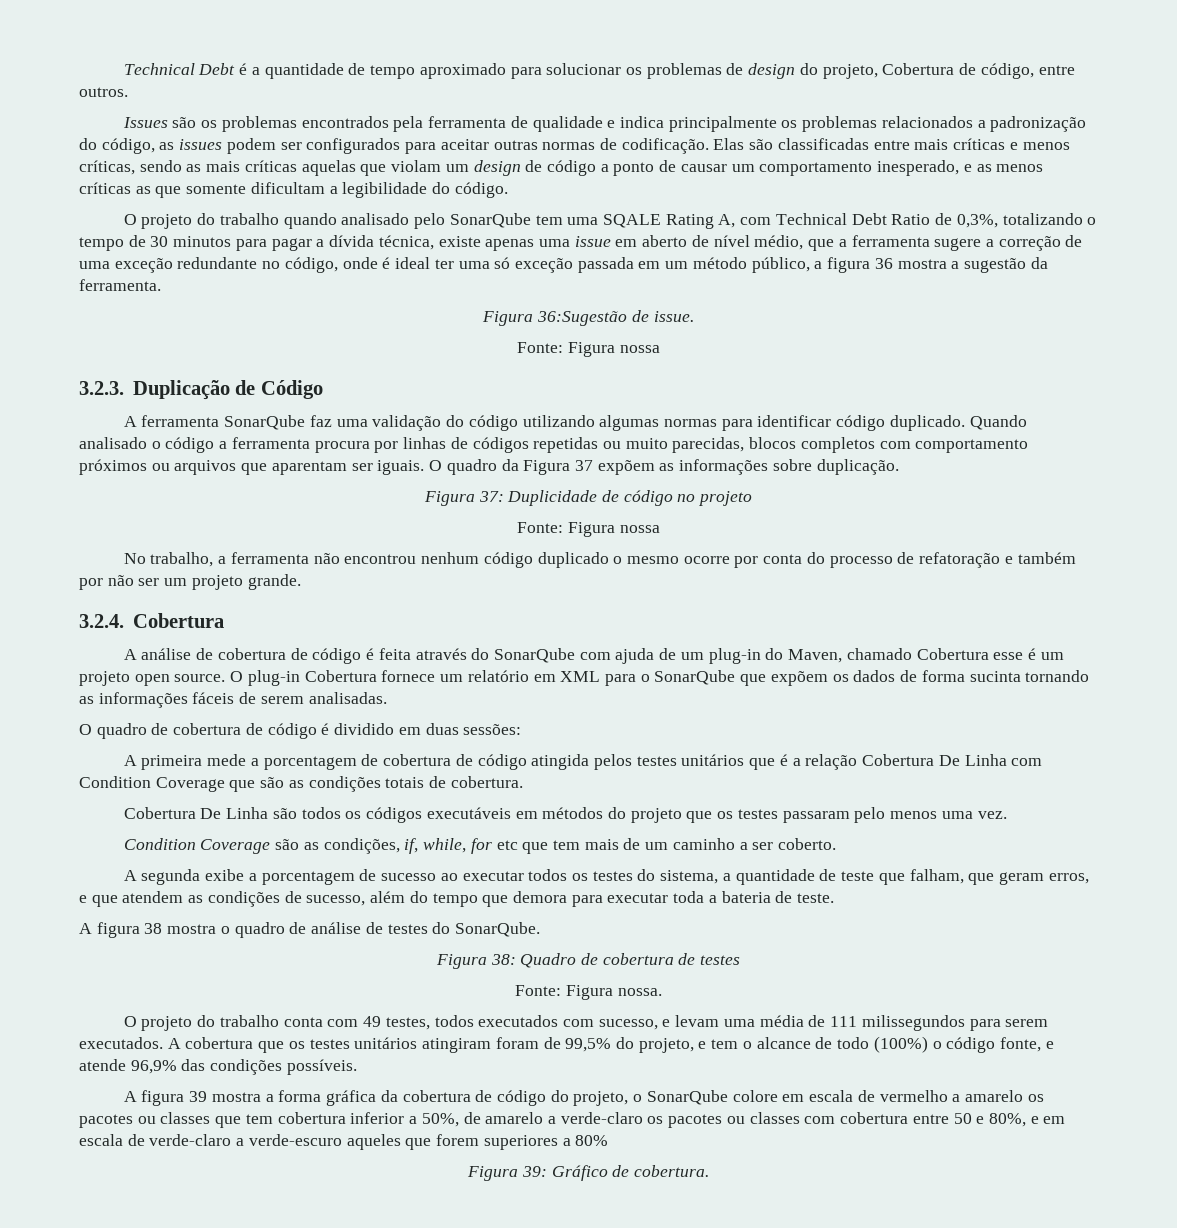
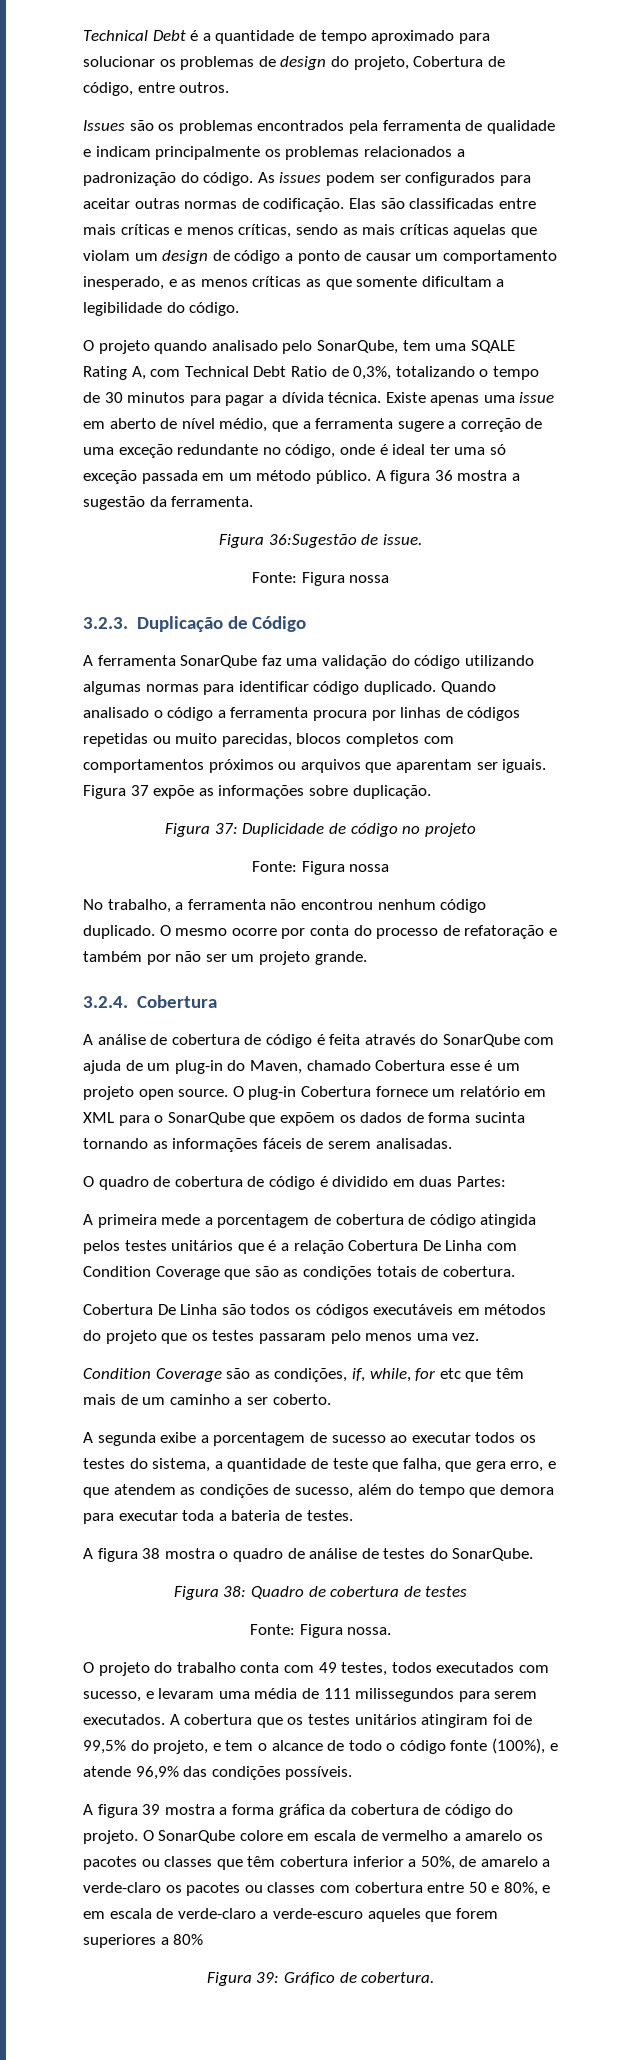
- Issues são os problemas encontrados pela ferramenta de qualidade e indica principalmente os problemas relacionados a padronização do código, as issues podem ser configurados para aceitar outras normas de codificação.
+ Issues são os problemas encontrados pela ferramenta de qualidade e indicam principalmente os problemas relacionados a padronização do código. As issues podem ser configurados para aceitar outras normas de codificação.
- O projeto do trabalho quando analisado pelo SonarQube tem uma SQALE Rating A, com Technical Debt Ratio de 0,3%, totalizando o tempo de 30 minutos para pagar a dívida técnica, existe apenas uma issue em aberto de nível médio, que a ferramenta sugere a correção de uma exceção redundante no código, onde é ideal ter uma só exceção passada em um método público, a figura 36 mostra a sugestão da ferramenta.
+ O projeto quando analisado pelo SonarQube, tem uma SQALE Rating A, com Technical Debt Ratio de 0,3%, totalizando o tempo de 30 minutos para pagar a dívida técnica. Existe apenas uma issue em aberto de nível médio, que a ferramenta sugere a correção de uma exceção redundante no código, onde é ideal ter uma só exceção passada em um método público. A figura 36 mostra a sugestão da ferramenta.
- Quando analisado o código a ferramenta procura por linhas de códigos repetidas ou muito parecidas, blocos completos com comportamento próximos ou arquivos que aparentam ser iguais.
+ Quando analisado o código a ferramenta procura por linhas de códigos repetidas ou muito parecidas, blocos completos com comportamentos próximos ou arquivos que aparentam ser iguais.
- O quadro da Figura 37 expõem as informações sobre duplicação.
+ Figura 37 expõe as informações sobre duplicação.
- No trabalho, a ferramenta não encontrou nenhum código duplicado o mesmo ocorre por conta do processo de refatoração e também por não ser um projeto grande.
+ No trabalho, a ferramenta não encontrou nenhum código duplicado. O mesmo ocorre por conta do processo de refatoração e também por não ser um projeto grande.
- O quadro de cobertura de código é dividido em duas sessões:
+ O quadro de cobertura de código é dividido em duas Partes:
- Condition Coverage são as condições, if, while, for etc que tem mais de um caminho a ser coberto.
+ Condition Coverage são as condições, if, while, for etc que têm mais de um caminho a ser coberto.
- A segunda exibe a porcentagem de sucesso ao executar todos os testes do sistema, a quantidade de teste que falham, que geram erros, e que atendem as condições de sucesso, além do tempo que demora para executar toda a bateria de teste.
+ A segunda exibe a porcentagem de sucesso ao executar todos os testes do sistema, a quantidade de teste que falha, que gera erro, e que atendem as condições de sucesso, além do tempo que demora para executar toda a bateria de testes.
- O projeto do trabalho conta com 49 testes, todos executados com sucesso, e levam uma média de 111 milissegundos para serem executados.
+ O projeto do trabalho conta com 49 testes, todos executados com sucesso, e levaram uma média de 111 milissegundos para serem executados.
- A cobertura que os testes unitários atingiram foram de 99,5% do projeto, e tem o alcance de todo (100%) o código fonte, e atende 96,9% das condições possíveis.
+ A cobertura que os testes unitários atingiram foi de 99,5% do projeto, e tem o alcance de todo o código fonte (100%), e atende 96,9% das condições possíveis.
- A figura 39 mostra a forma gráfica da cobertura de código do projeto, o SonarQube colore em escala de vermelho a amarelo os pacotes ou classes que tem cobertura inferior a 50%, de amarelo a verde-claro os pacotes ou classes com cobertura entre 50 e 80%, e em escala de verde-claro a verde-escuro aqueles que forem superiores a 80%
+ A figura 39 mostra a forma gráfica da cobertura de código do projeto. O SonarQube colore em escala de vermelho a amarelo os pacotes ou classes que têm cobertura inferior a 50%, de amarelo a verde-claro os pacotes ou classes com cobertura entre 50 e 80%, e em escala de verde-claro a verde-escuro aqueles que forem superiores a 80%

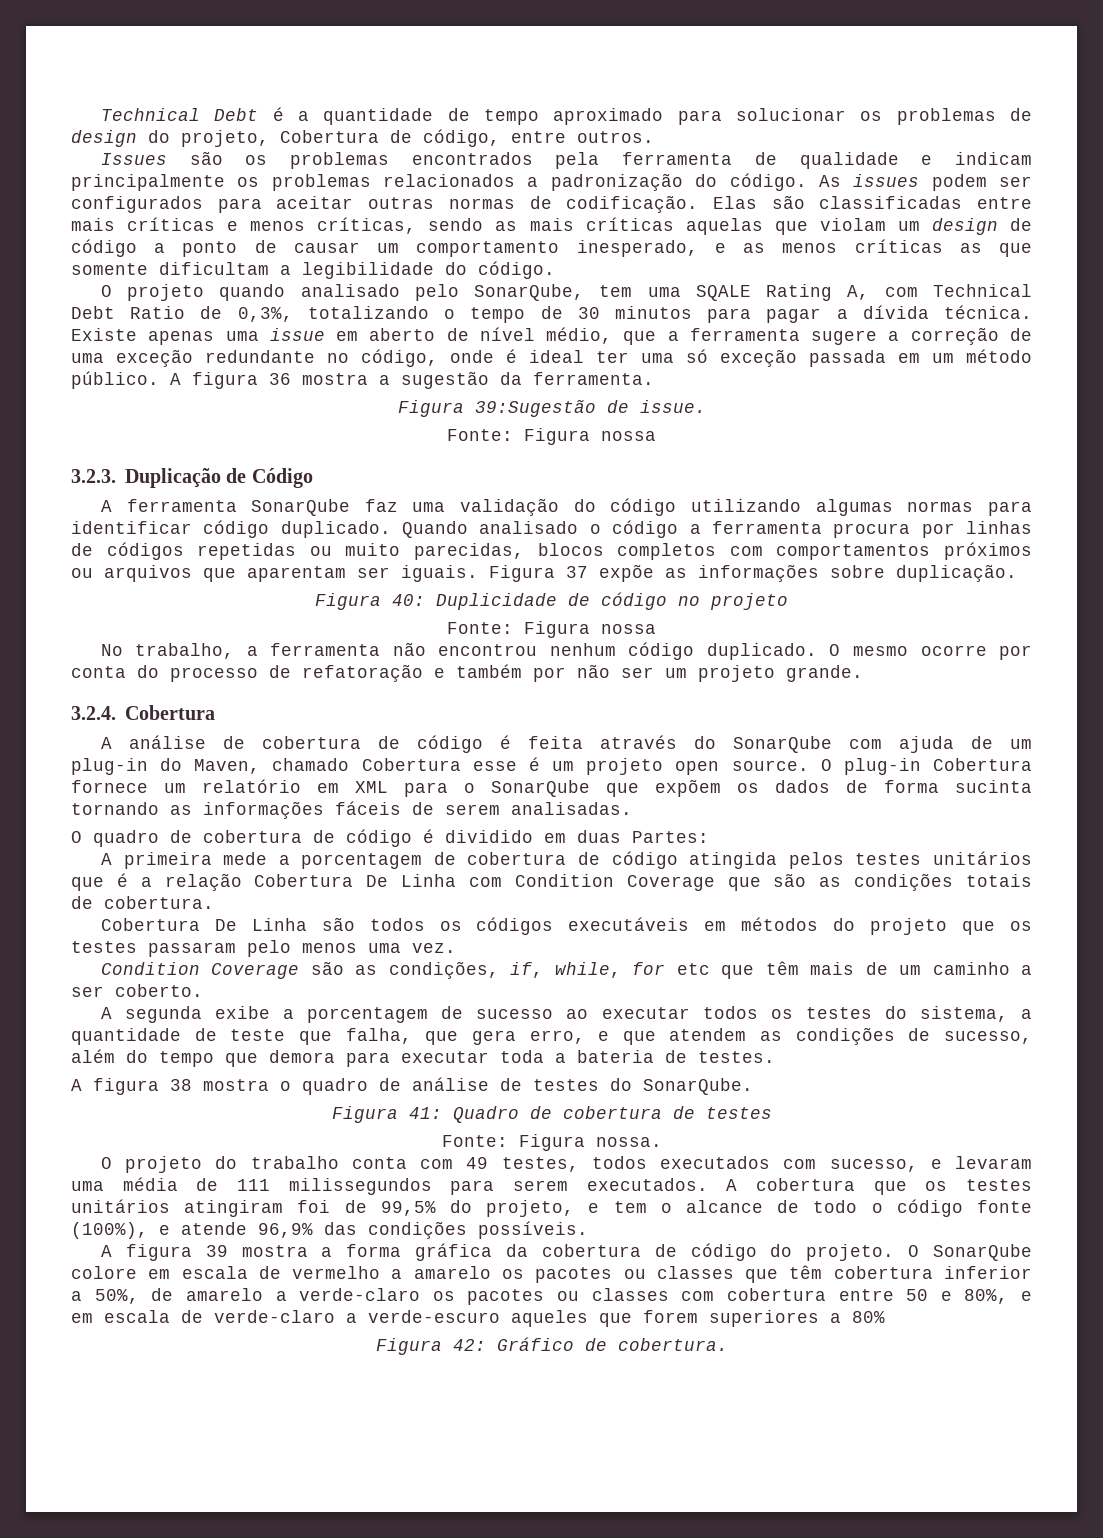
- Figura 36:Sugestão de issue.
+ Figura 39:Sugestão de issue.
- Figura 37: Duplicidade de código no projeto
+ Figura 40: Duplicidade de código no projeto
- Figura 38: Quadro de cobertura de testes
+ Figura 41: Quadro de cobertura de testes
- Figura 39: Gráfico de cobertura.
+ Figura 42: Gráfico de cobertura.

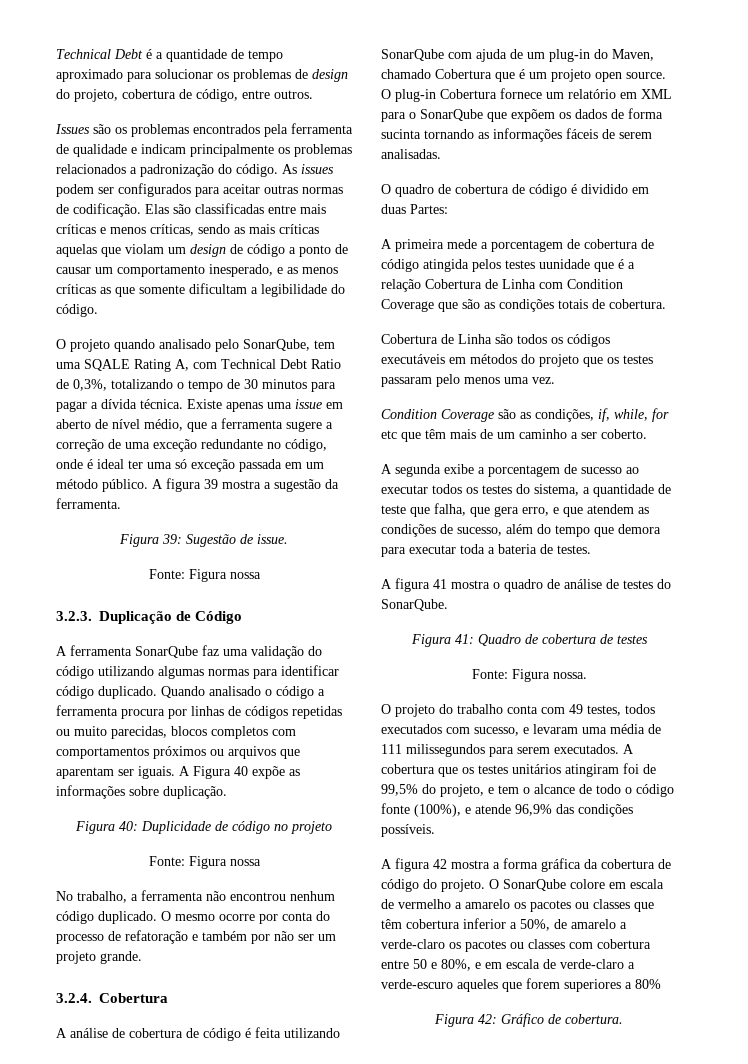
- Technical Debt é a quantidade de tempo aproximado para solucionar os problemas de design do projeto, Cobertura de código, entre outros.
+ Technical Debt é a quantidade de tempo aproximado para solucionar os problemas de design do projeto, cobertura de código, entre outros.
- A figura 36 mostra a sugestão da ferramenta.
+ A figura 39 mostra a sugestão da ferramenta.
- Figura 39:Sugestão de issue.
+ Figura 39: Sugestão de issue.
- Figura 37 expõe as informações sobre duplicação.
+ A Figura 40 expõe as informações sobre duplicação.
- A análise de cobertura de código é feita através do SonarQube com ajuda de um plug-in do Maven, chamado Cobertura esse é um projeto open source.
+ A análise de cobertura de código é feita utilizando SonarQube com ajuda de um plug-in do Maven, chamado Cobertura que é um projeto open source.
- A primeira mede a porcentagem de cobertura de código atingida pelos testes unitários que é a relação Cobertura De Linha com Condition Coverage que são as condições totais de cobertura.
+ A primeira mede a porcentagem de cobertura de código atingida pelos testes uunidade que é a relação Cobertura de Linha com Condition Coverage que são as condições totais de cobertura.
- Cobertura De Linha são todos os códigos executáveis em métodos do projeto que os testes passaram pelo menos uma vez.
+ Cobertura de Linha são todos os códigos executáveis em métodos do projeto que os testes passaram pelo menos uma vez.
- A figura 38 mostra o quadro de análise de testes do SonarQube.
+ A figura 41 mostra o quadro de análise de testes do SonarQube.
- A figura 39 mostra a forma gráfica da cobertura de código do projeto.
+ A figura 42 mostra a forma gráfica da cobertura de código do projeto.

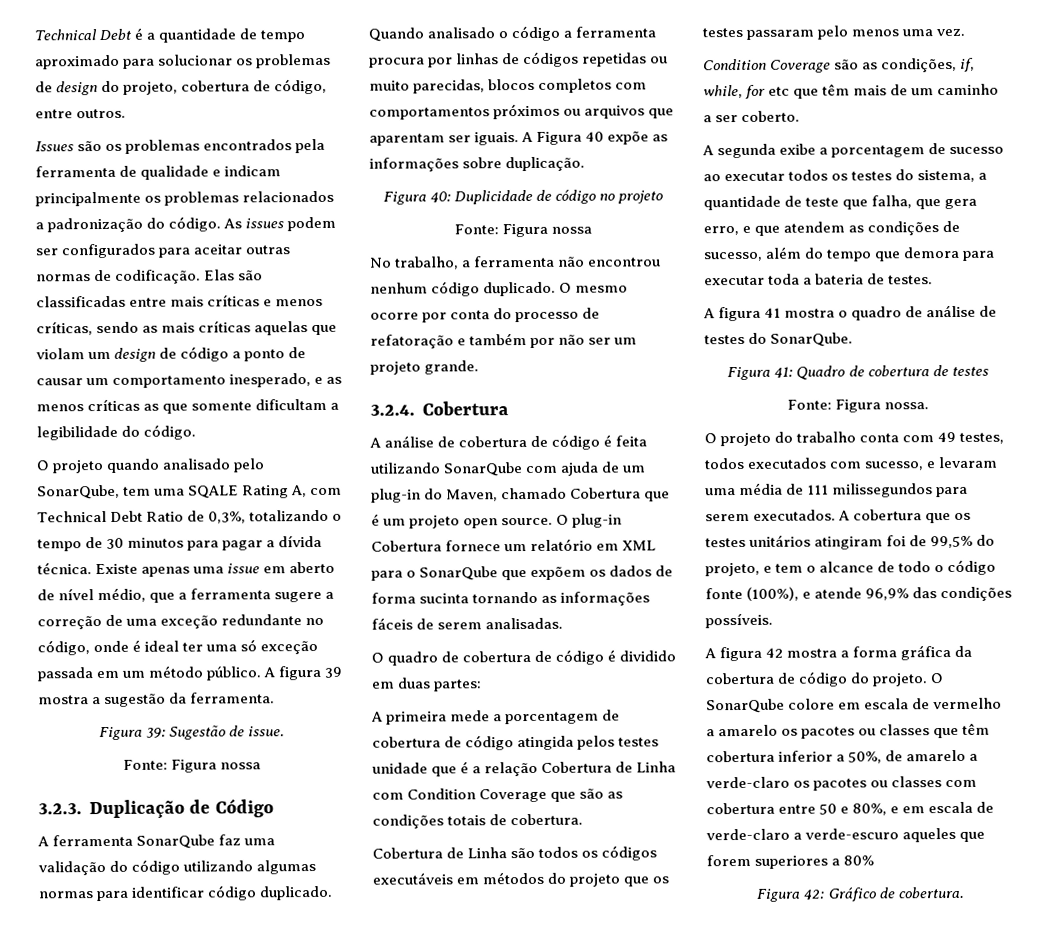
- O quadro de cobertura de código é dividido em duas Partes:
+ O quadro de cobertura de código é dividido em duas partes:
- A primeira mede a porcentagem de cobertura de código atingida pelos testes uunidade que é a relação Cobertura de Linha com Condition Coverage que são as condições totais de cobertura.
+ A primeira mede a porcentagem de cobertura de código atingida pelos testes unidade que é a relação Cobertura de Linha com Condition Coverage que são as condições totais de cobertura.

